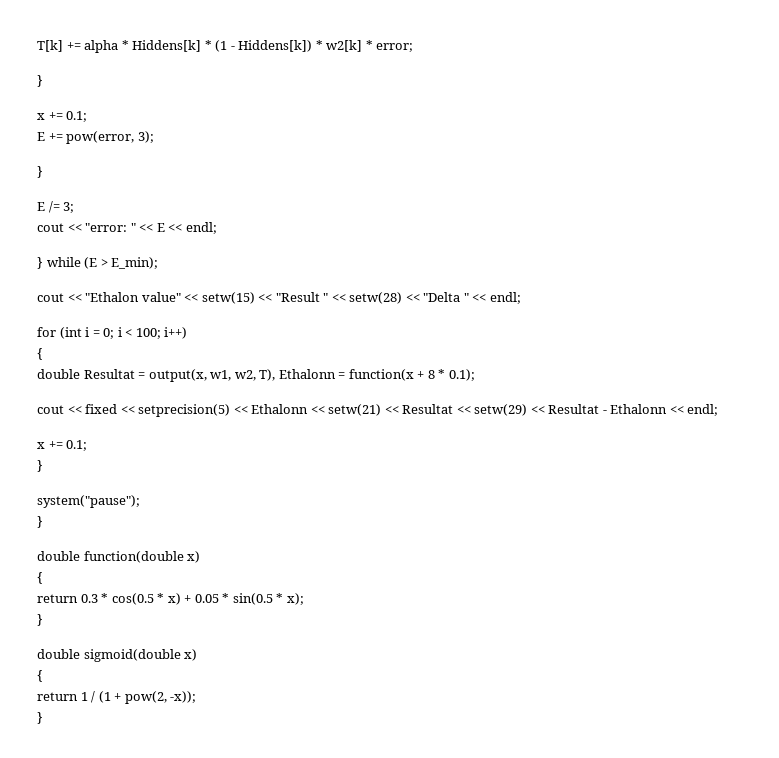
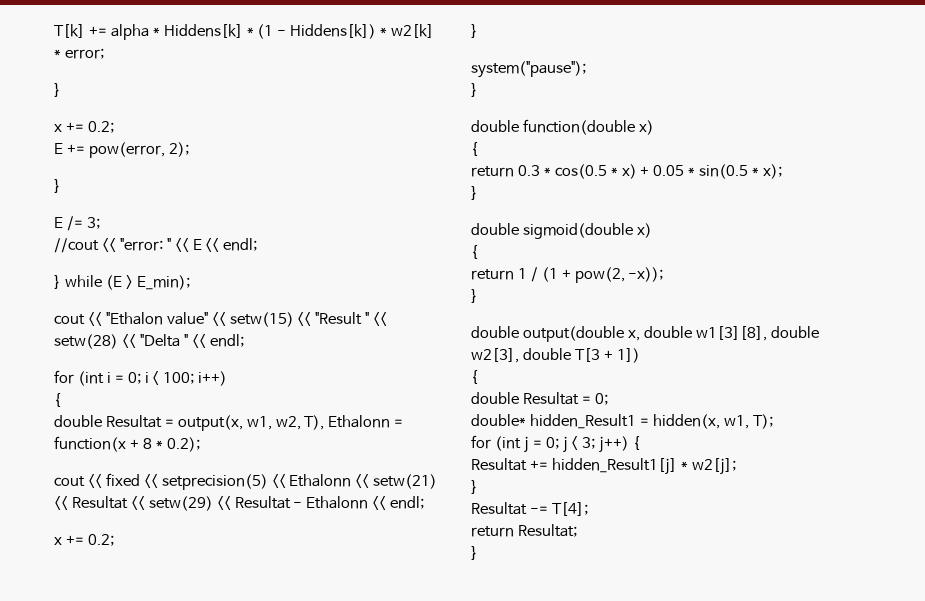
  T[k] += alpha * Hiddens[k] * (1 - Hiddens[k]) * w2[k] * error;
  }
- x += 0.1;
+ x += 0.2;
- E += pow(error, 3);
+ E += pow(error, 2);
- cout << "error: " << E << endl;
+ //cout << "error: " << E << endl;
- double Resultat = output(x, w1, w2, T), Ethalonn = function(x + 8 * 0.1);
+ double Resultat = output(x, w1, w2, T), Ethalonn = function(x + 8 * 0.2);
  cout << fixed << setprecision(5) << Ethalonn << setw(21) << Resultat << setw(29) << Resultat - Ethalonn << endl;
- x += 0.1;
+ x += 0.2;
+ double output(double x, double w1[3][8], double w2[3], double T[3 + 1])
+ {
+ double Resultat = 0;
+ double* hidden_Result1 = hidden(x, w1, T);
+ for (int j = 0; j < 3; j++) {
+ Resultat += hidden_Result1[j] * w2[j];
+ }
+ Resultat -= T[4];
+ return Resultat;
+ }

